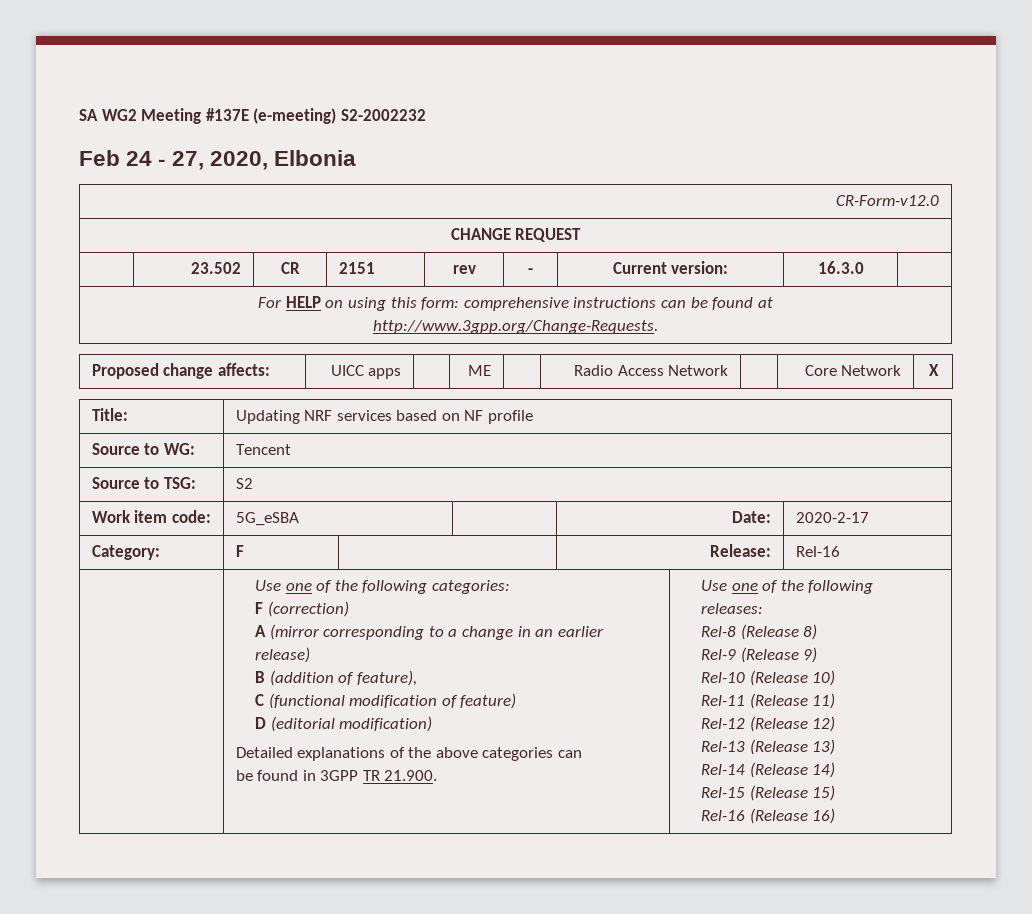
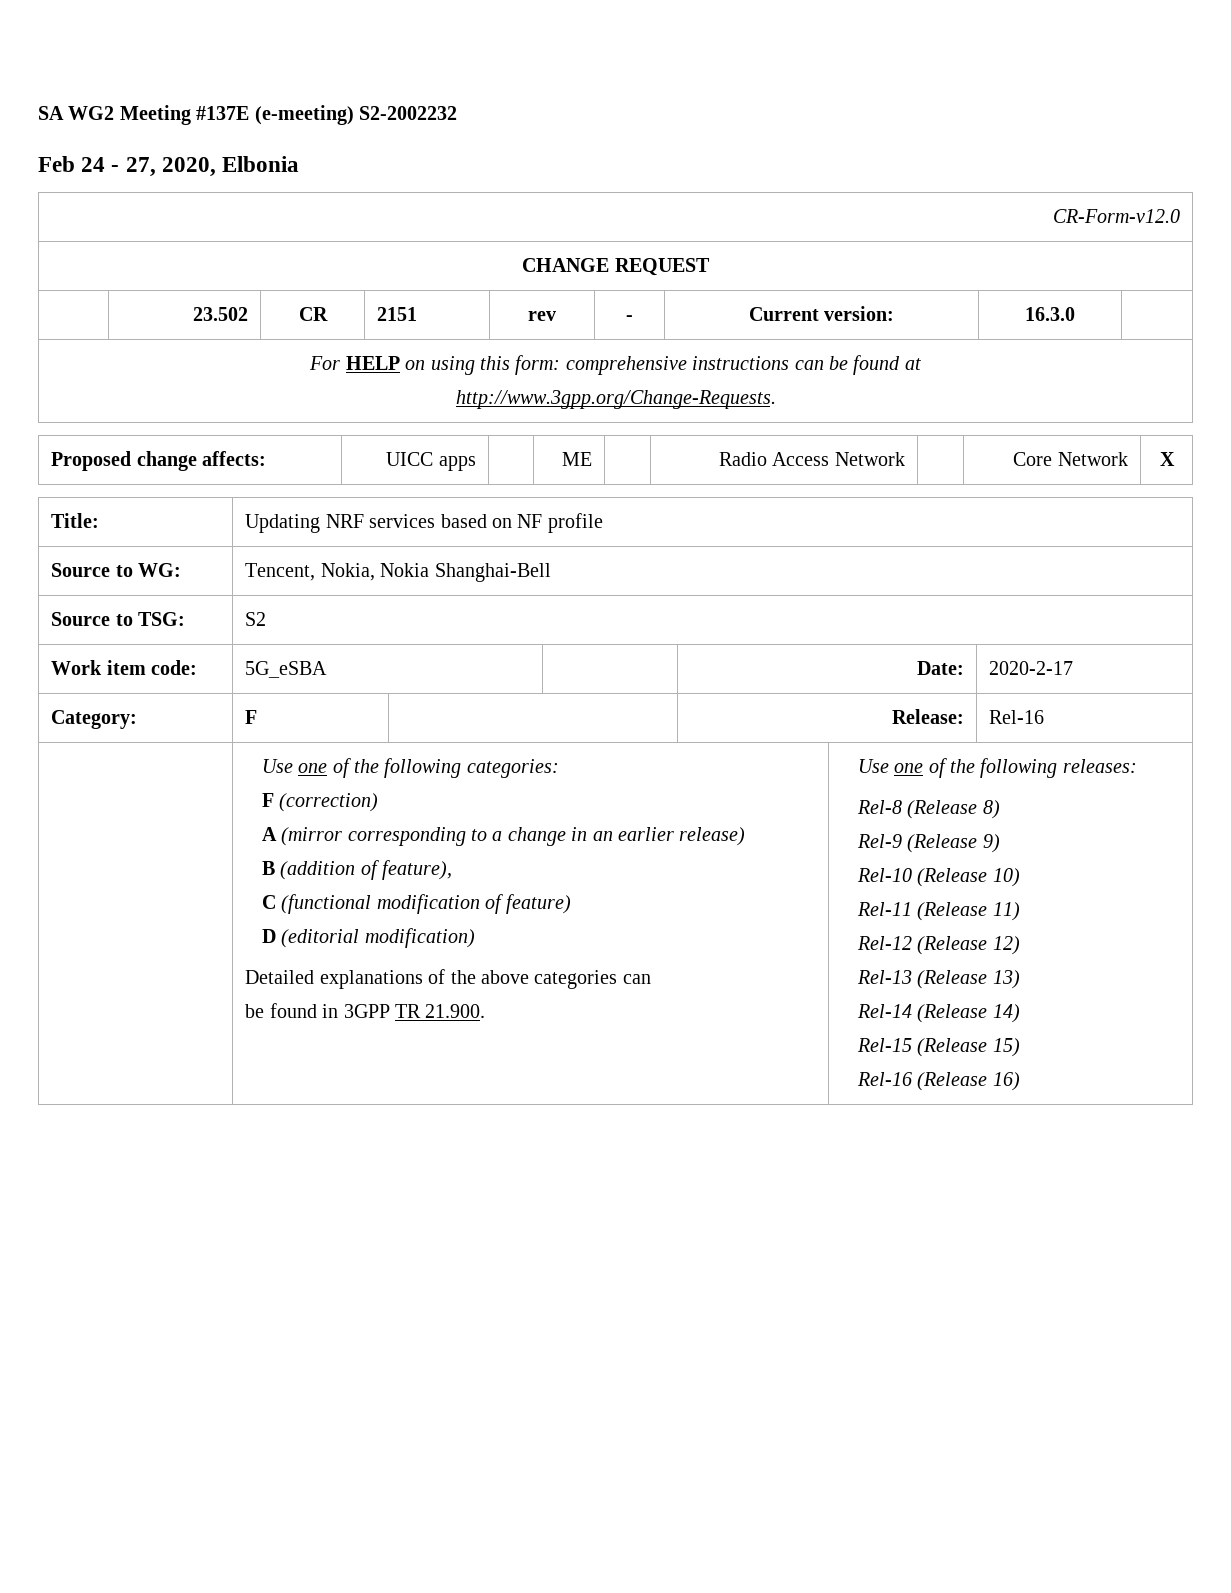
- Source to WG: | Tencent
+ Source to WG: | Tencent, Nokia, Nokia Shanghai-Bell

